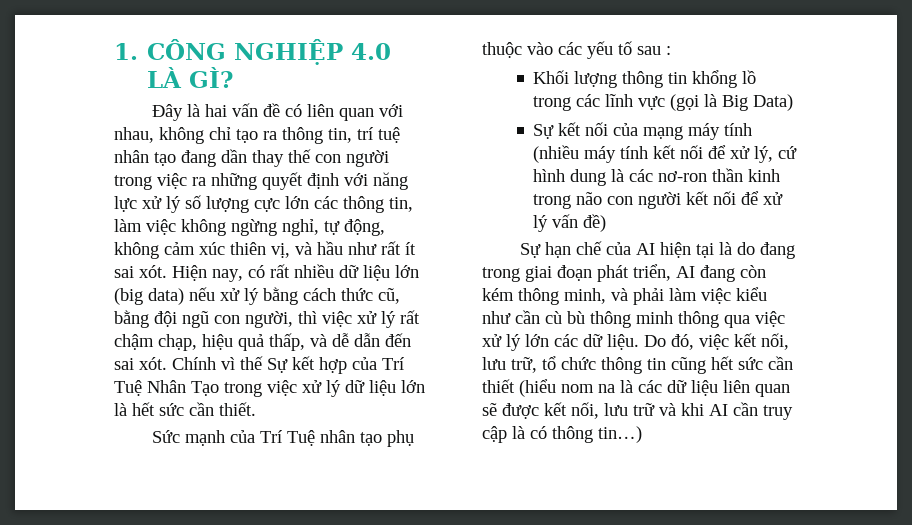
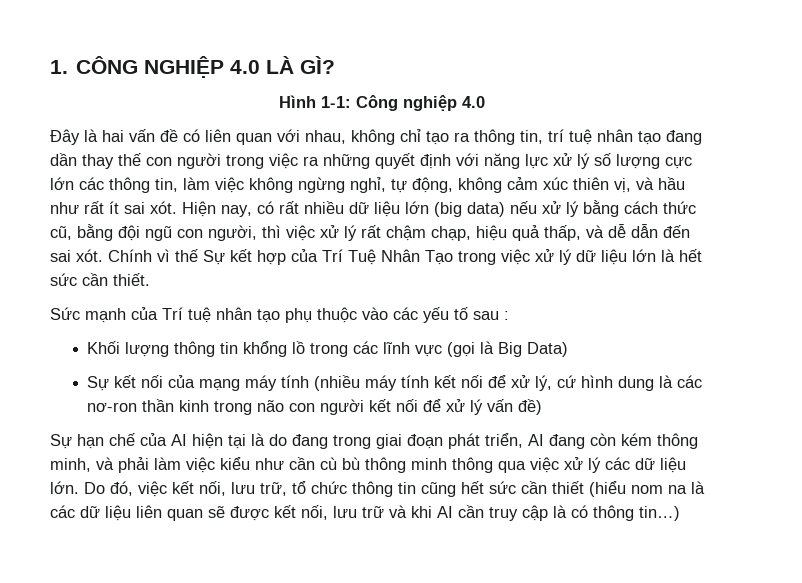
+ Hình 1-1: Công nghiệp 4.0
- Sức mạnh của Trí Tuệ nhân tạo phụ thuộc vào các yếu tố sau :
+ Sức mạnh của Trí tuệ nhân tạo phụ thuộc vào các yếu tố sau :
- Sự hạn chế của AI hiện tại là do đang trong giai đoạn phát triển, AI đang còn kém thông minh, và phải làm việc kiểu như cần cù bù thông minh thông qua việc xử lý lớn các dữ liệu.
+ Sự hạn chế của AI hiện tại là do đang trong giai đoạn phát triển, AI đang còn kém thông minh, và phải làm việc kiểu như cần cù bù thông minh thông qua việc xử lý các dữ liệu lớn.

